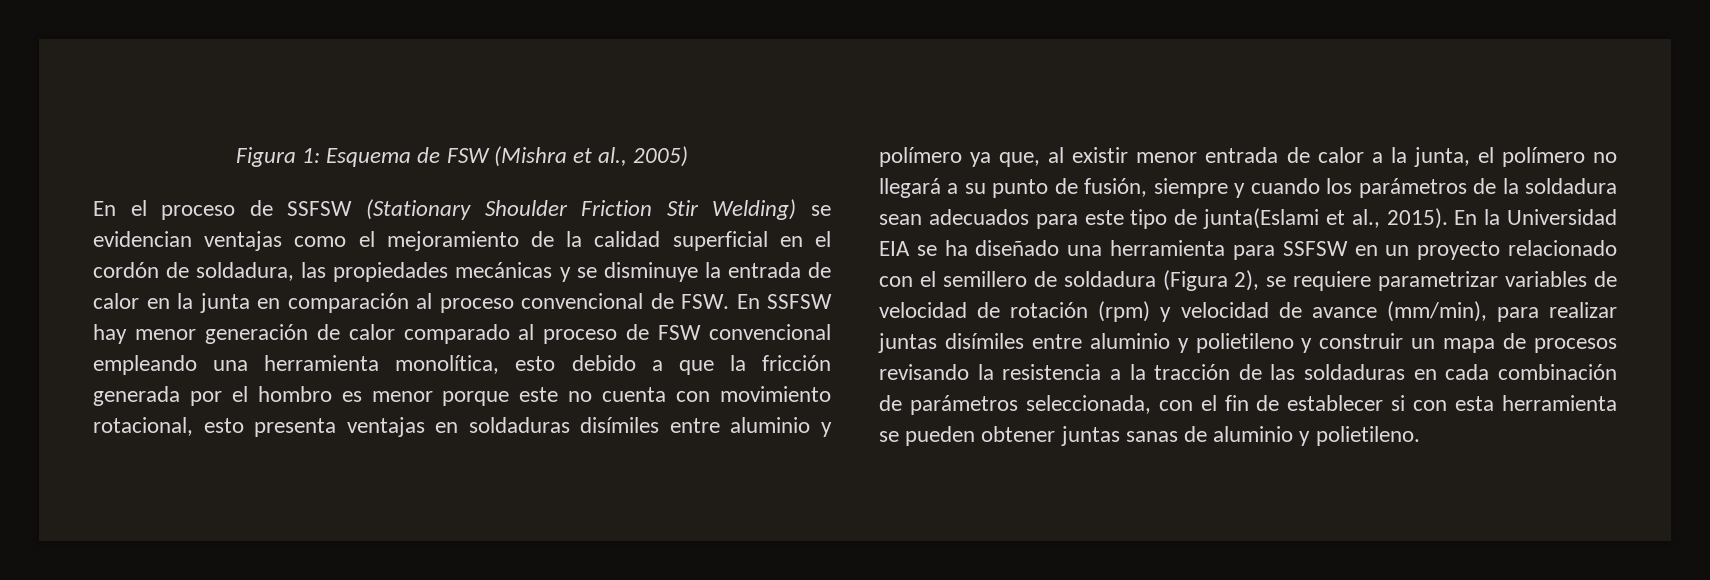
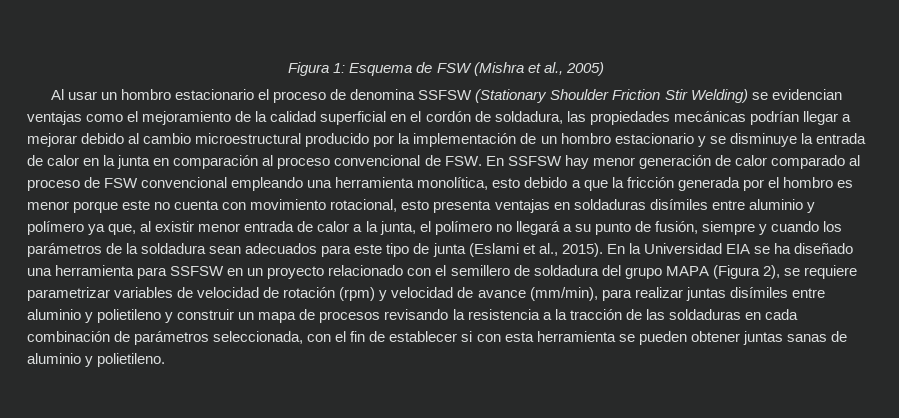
- En el proceso de SSFSW (Stationary Shoulder Friction Stir Welding) se evidencian ventajas como el mejoramiento de la calidad superficial en el cordón de soldadura, las propiedades mecánicas y se disminuye la entrada de calor en la junta en comparación al proceso convencional de FSW. En SSFSW hay menor generación de calor comparado al proceso de FSW convencional empleando una herramienta monolítica, esto debido a que la fricción generada por el hombro es menor porque este no cuenta con movimiento rotacional, esto presenta ventajas en soldaduras disímiles entre aluminio y polímero ya que, al existir menor entrada de calor a la junta, el polímero no llegará a su punto de fusión, siempre y cuando los parámetros de la soldadura sean adecuados para este tipo de junta(Eslami et al., 2015).
+ Al usar un hombro estacionario el proceso de denomina SSFSW (Stationary Shoulder Friction Stir Welding) se evidencian ventajas como el mejoramiento de la calidad superficial en el cordón de soldadura, las propiedades mecánicas podrían llegar a mejorar debido al cambio microestructural producido por la implementación de un hombro estacionario y se disminuye la entrada de calor en la junta en comparación al proceso convencional de FSW. En SSFSW hay menor generación de calor comparado al proceso de FSW convencional empleando una herramienta monolítica, esto debido a que la fricción generada por el hombro es menor porque este no cuenta con movimiento rotacional, esto presenta ventajas en soldaduras disímiles entre aluminio y polímero ya que, al existir menor entrada de calor a la junta, el polímero no llegará a su punto de fusión, siempre y cuando los parámetros de la soldadura sean adecuados para este tipo de junta (Eslami et al., 2015).
- En la Universidad EIA se ha diseñado una herramienta para SSFSW en un proyecto relacionado con el semillero de soldadura (Figura 2), se requiere parametrizar variables de velocidad de rotación (rpm) y velocidad de avance (mm/min), para realizar juntas disímiles entre aluminio y polietileno y construir un mapa de procesos revisando la resistencia a la tracción de las soldaduras en cada combinación de parámetros seleccionada, con el fin de establecer si con esta herramienta se pueden obtener juntas sanas de aluminio y polietileno.
+ En la Universidad EIA se ha diseñado una herramienta para SSFSW en un proyecto relacionado con el semillero de soldadura del grupo MAPA (Figura 2), se requiere parametrizar variables de velocidad de rotación (rpm) y velocidad de avance (mm/min), para realizar juntas disímiles entre aluminio y polietileno y construir un mapa de procesos revisando la resistencia a la tracción de las soldaduras en cada combinación de parámetros seleccionada, con el fin de establecer si con esta herramienta se pueden obtener juntas sanas de aluminio y polietileno.

